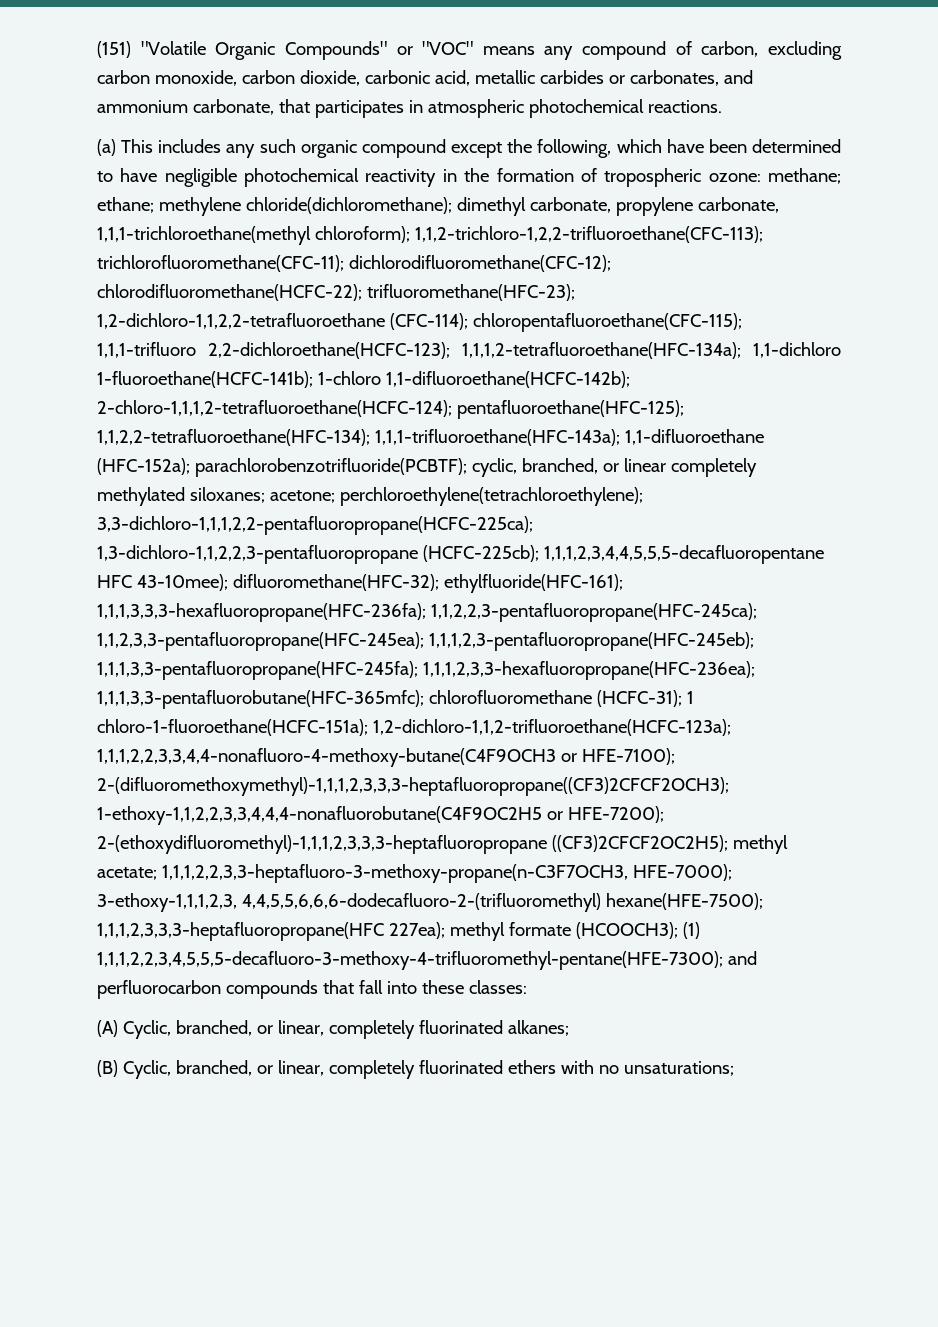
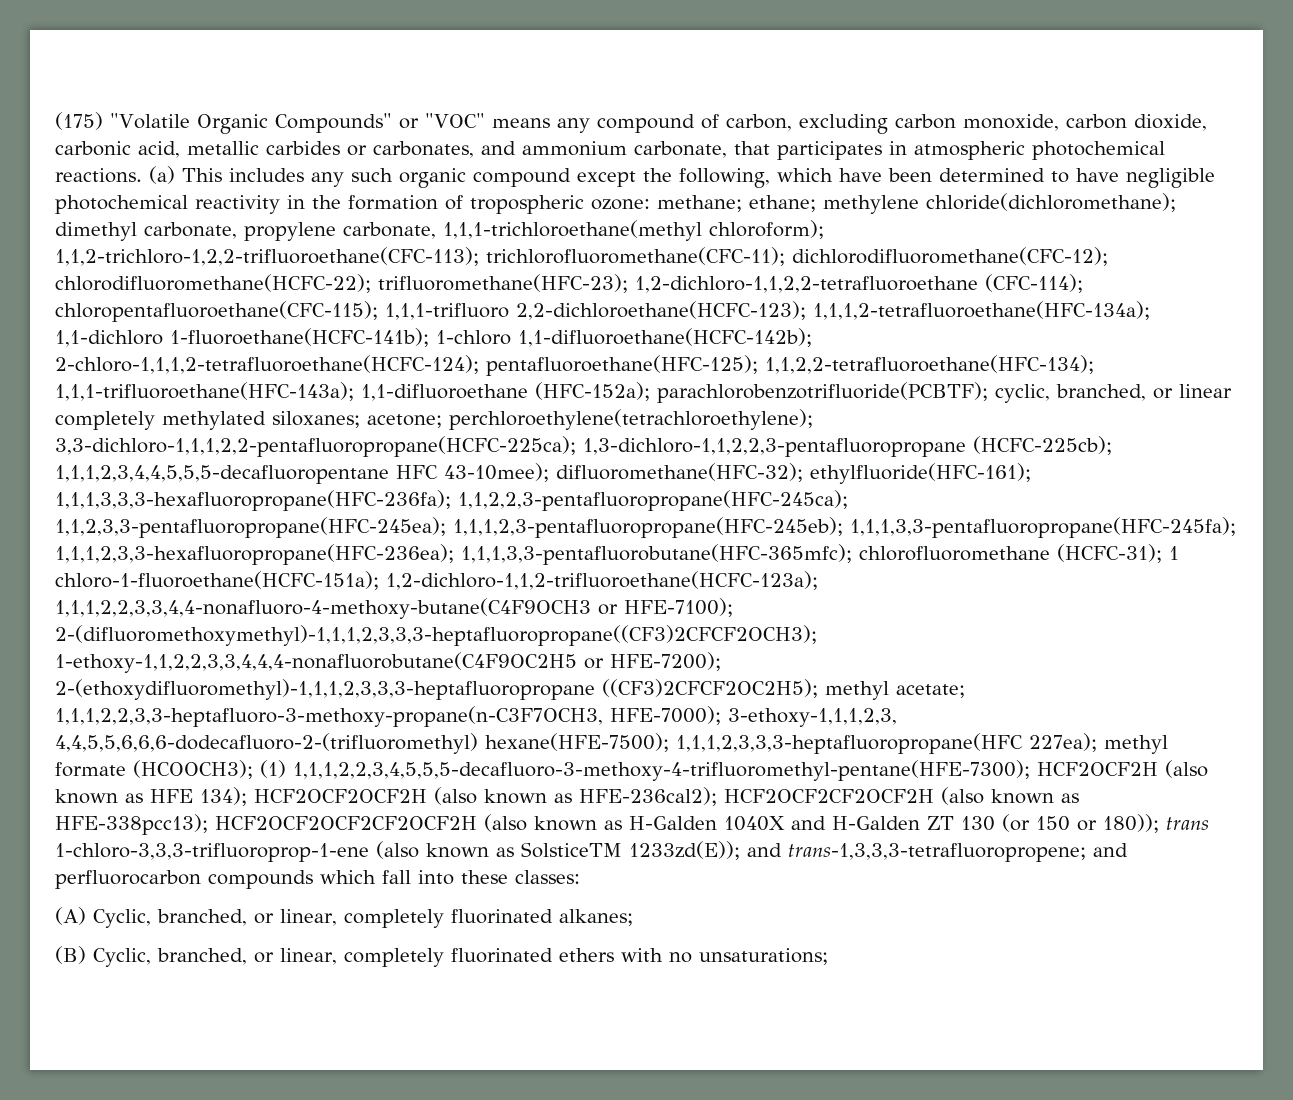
- (151) "Volatile Organic Compounds" or "VOC" means any compound of carbon, excluding carbon monoxide, carbon dioxide, carbonic acid, metallic carbides or carbonates, and ammonium carbonate, that participates in atmospheric photochemical reactions.
- (a) This includes any such organic compound except the following, which have been determined to have negligible photochemical reactivity in the formation of tropospheric ozone:
+ (175) "Volatile Organic Compounds" or "VOC" means any compound of carbon, excluding carbon monoxide, carbon dioxide, carbonic acid, metallic carbides or carbonates, and ammonium carbonate, that participates in atmospheric photochemical reactions. (a) This includes any such organic compound except the following, which have been determined to have negligible photochemical reactivity in the formation of tropospheric ozone:
+ HCF2OCF2H (also known as HFE 134); HCF2OCF2OCF2H (also known as HFE-236cal2); HCF2OCF2CF2OCF2H (also known as HFE-338pcc13); HCF2OCF2OCF2CF2OCF2H (also known as H-Galden 1040X and H-Galden ZT 130 (or 150 or 180)); trans 1-chloro-3,3,3-trifluoroprop-1-ene (also known as SolsticeTM 1233zd(E)); and trans-1,3,3,3-tetrafluoropropene;
- and perfluorocarbon compounds that fall into these classes:
+ and perfluorocarbon compounds which fall into these classes:

